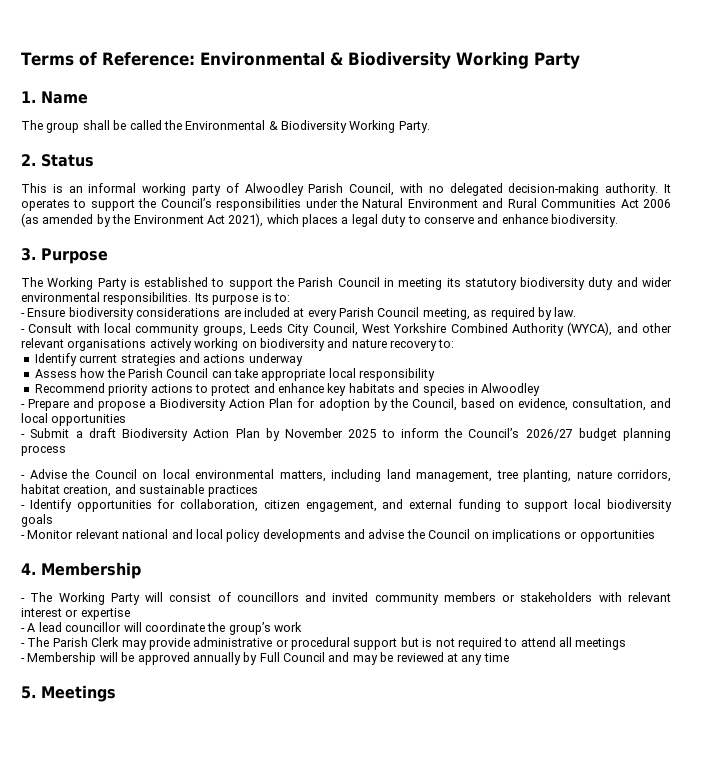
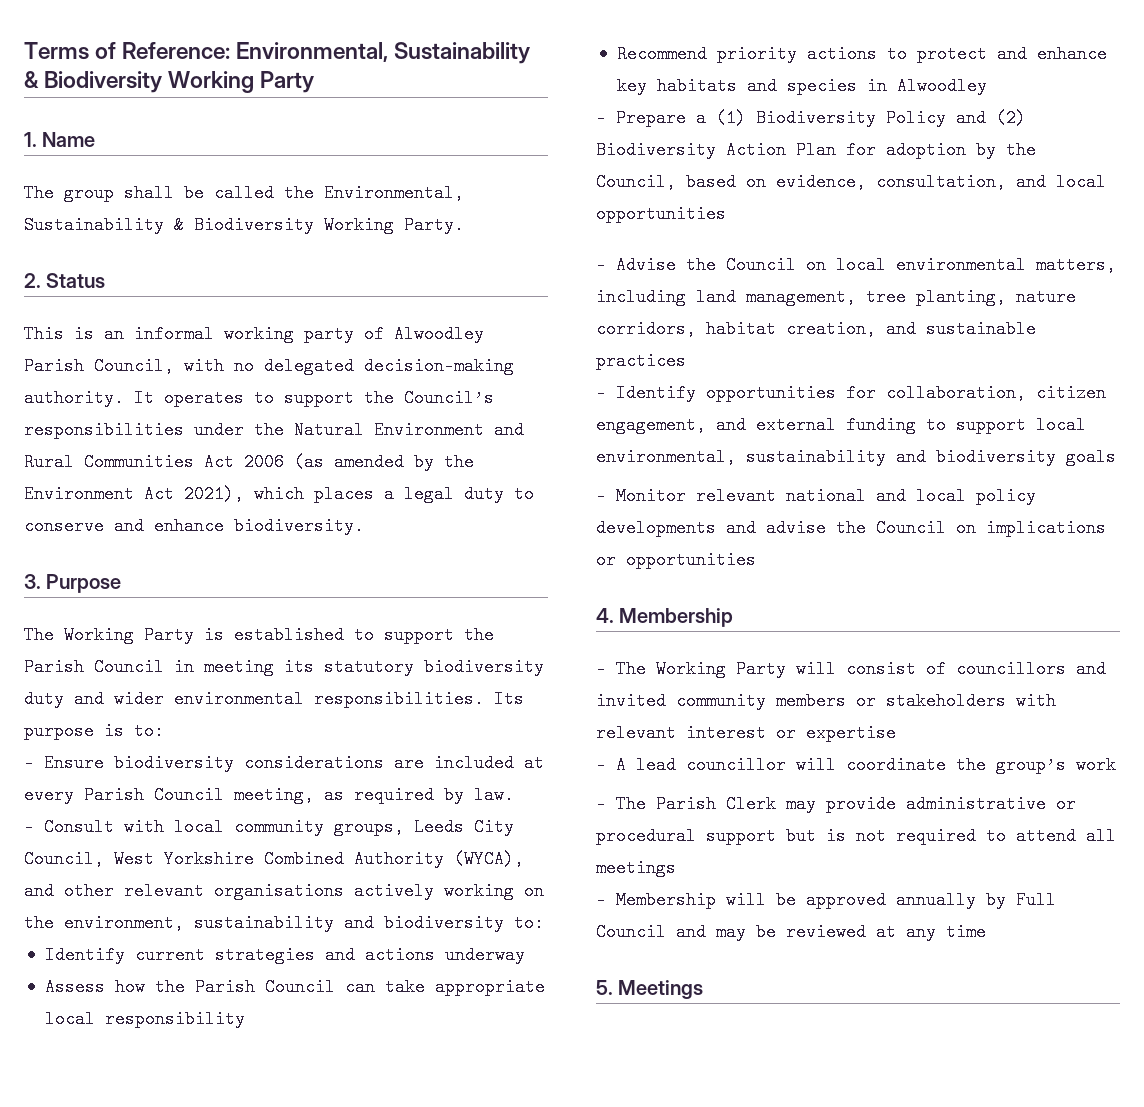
- Terms of Reference: Environmental & Biodiversity Working Party
+ Terms of Reference: Environmental, Sustainability & Biodiversity Working Party
- The group shall be called the Environmental & Biodiversity Working Party.
+ The group shall be called the Environmental, Sustainability & Biodiversity Working Party.
- - Consult with local community groups, Leeds City Council, West Yorkshire Combined Authority (WYCA), and other relevant organisations actively working on biodiversity and nature recovery to:
+ - Consult with local community groups, Leeds City Council, West Yorkshire Combined Authority (WYCA), and other relevant organisations actively working on the environment, sustainability and biodiversity to:
- - Prepare and propose a Biodiversity Action Plan for adoption by the Council, based on evidence, consultation, and local opportunities
+ - Prepare a (1) Biodiversity Policy and (2) Biodiversity Action Plan for adoption by the Council, based on evidence, consultation, and local opportunities
- - Submit a draft Biodiversity Action Plan by November 2025 to inform the Council’s 2026/27 budget planning process
- - Identify opportunities for collaboration, citizen engagement, and external funding to support local biodiversity goals
+ - Identify opportunities for collaboration, citizen engagement, and external funding to support local environmental, sustainability and biodiversity goals

